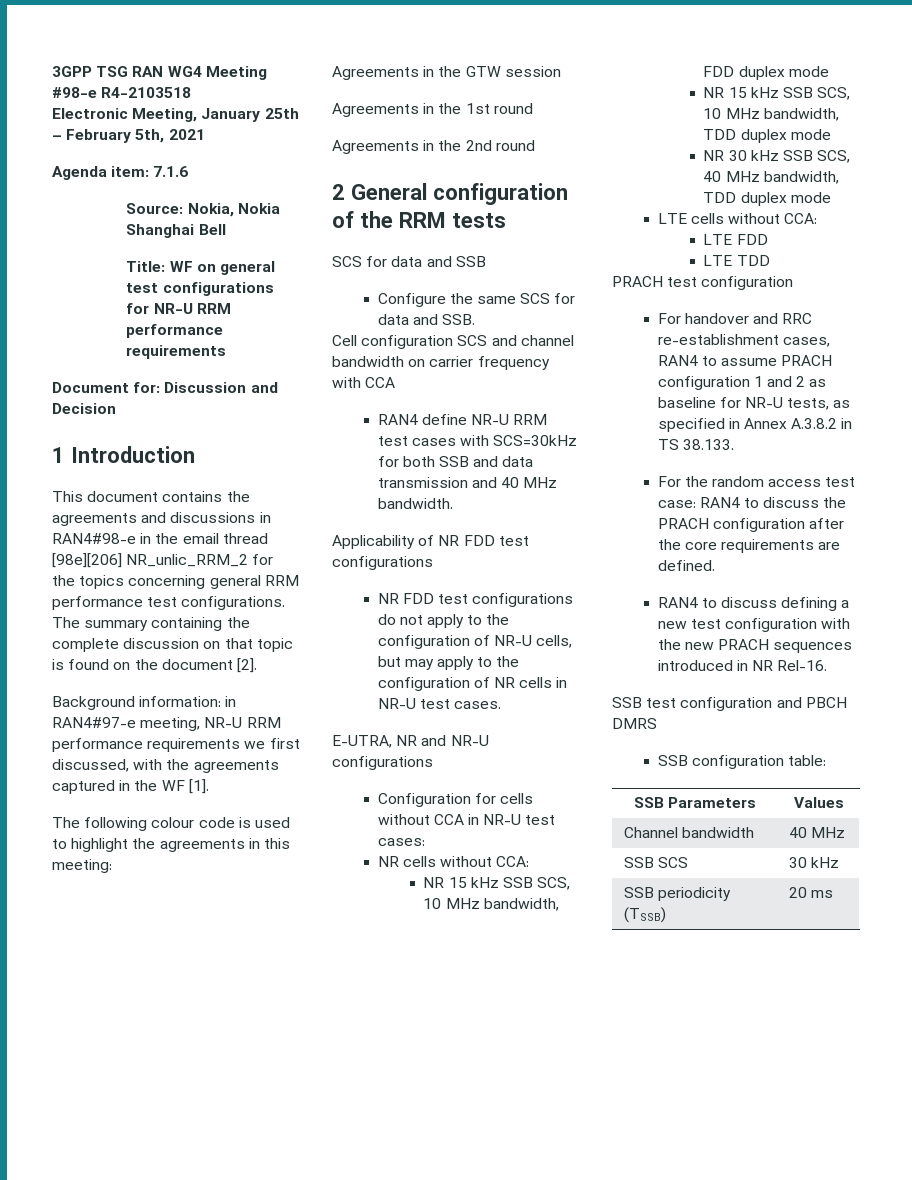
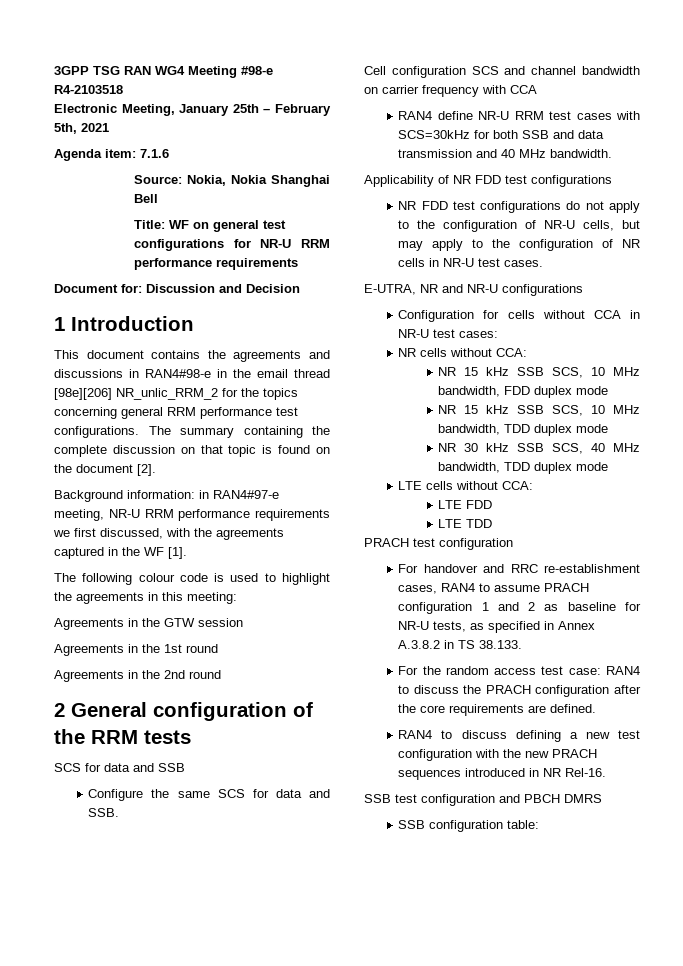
- SSB Parameters | Values
- Channel bandwidth | 40 MHz
- SSB SCS | 30 kHz
- SSB periodicity (TSSB) | 20 ms

